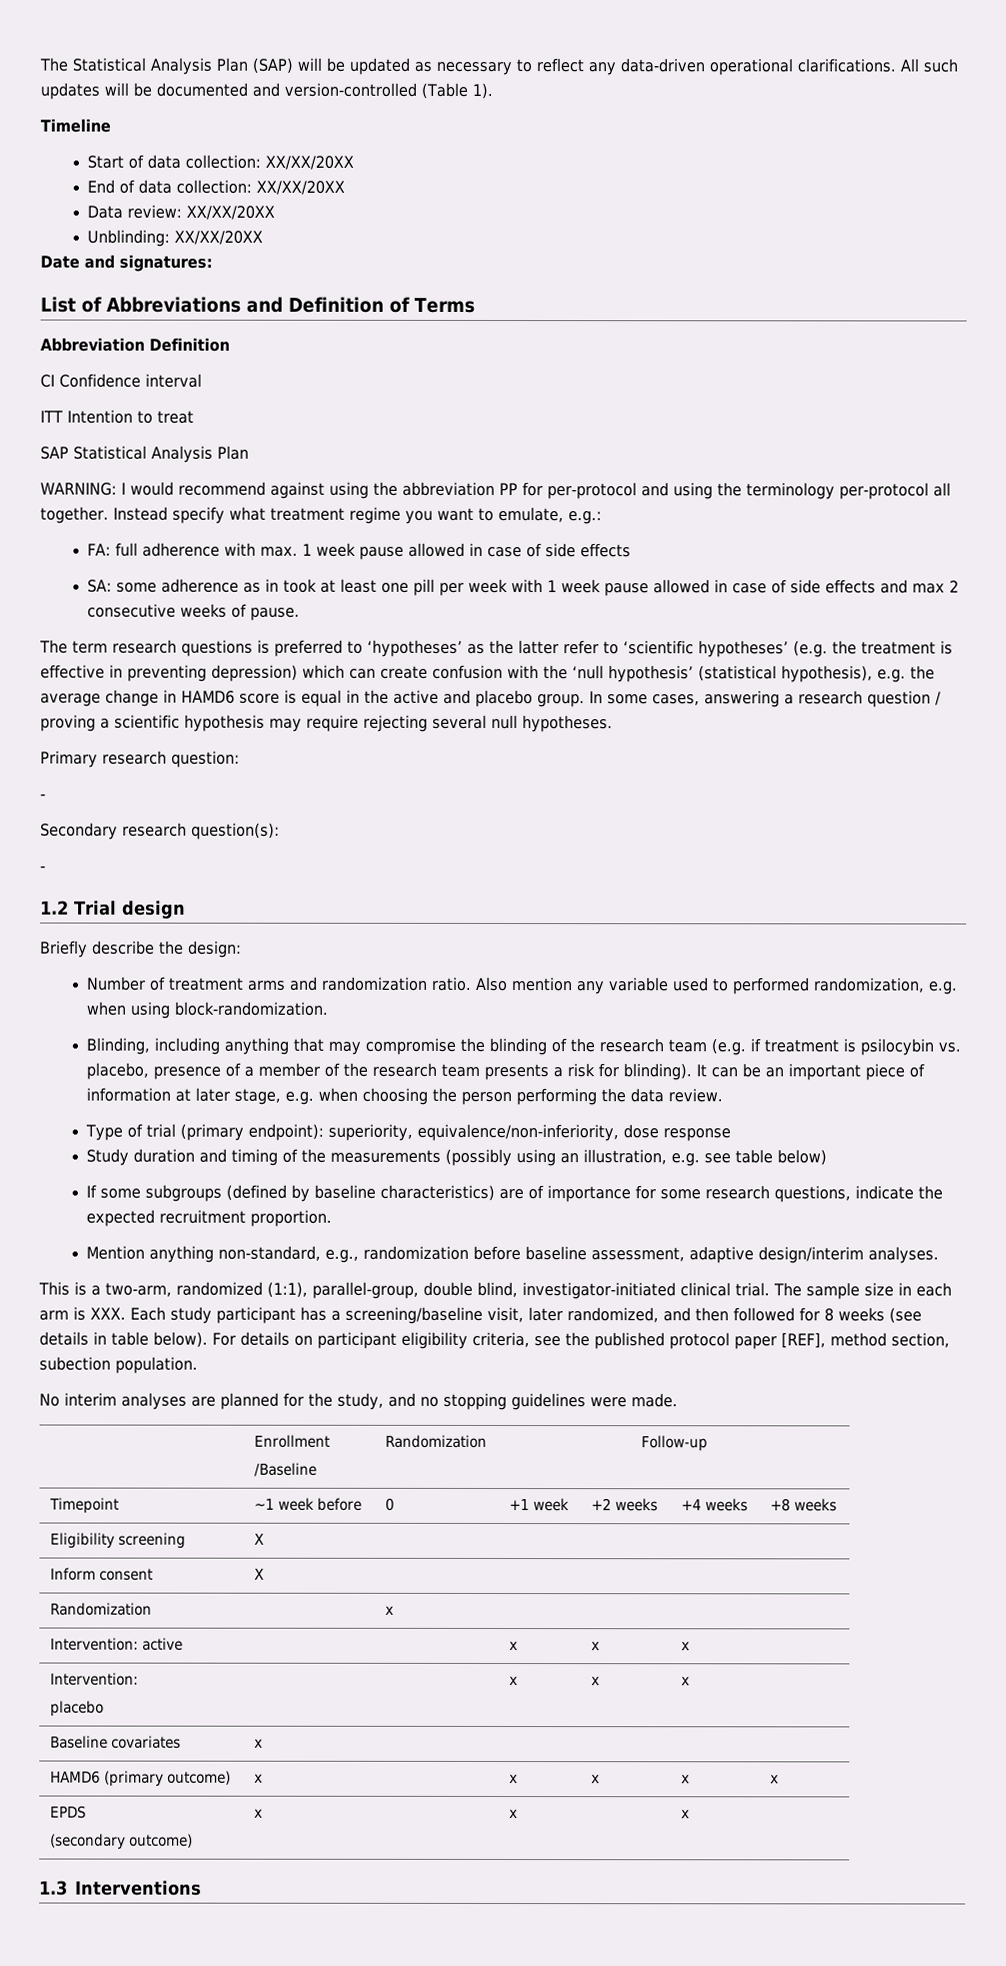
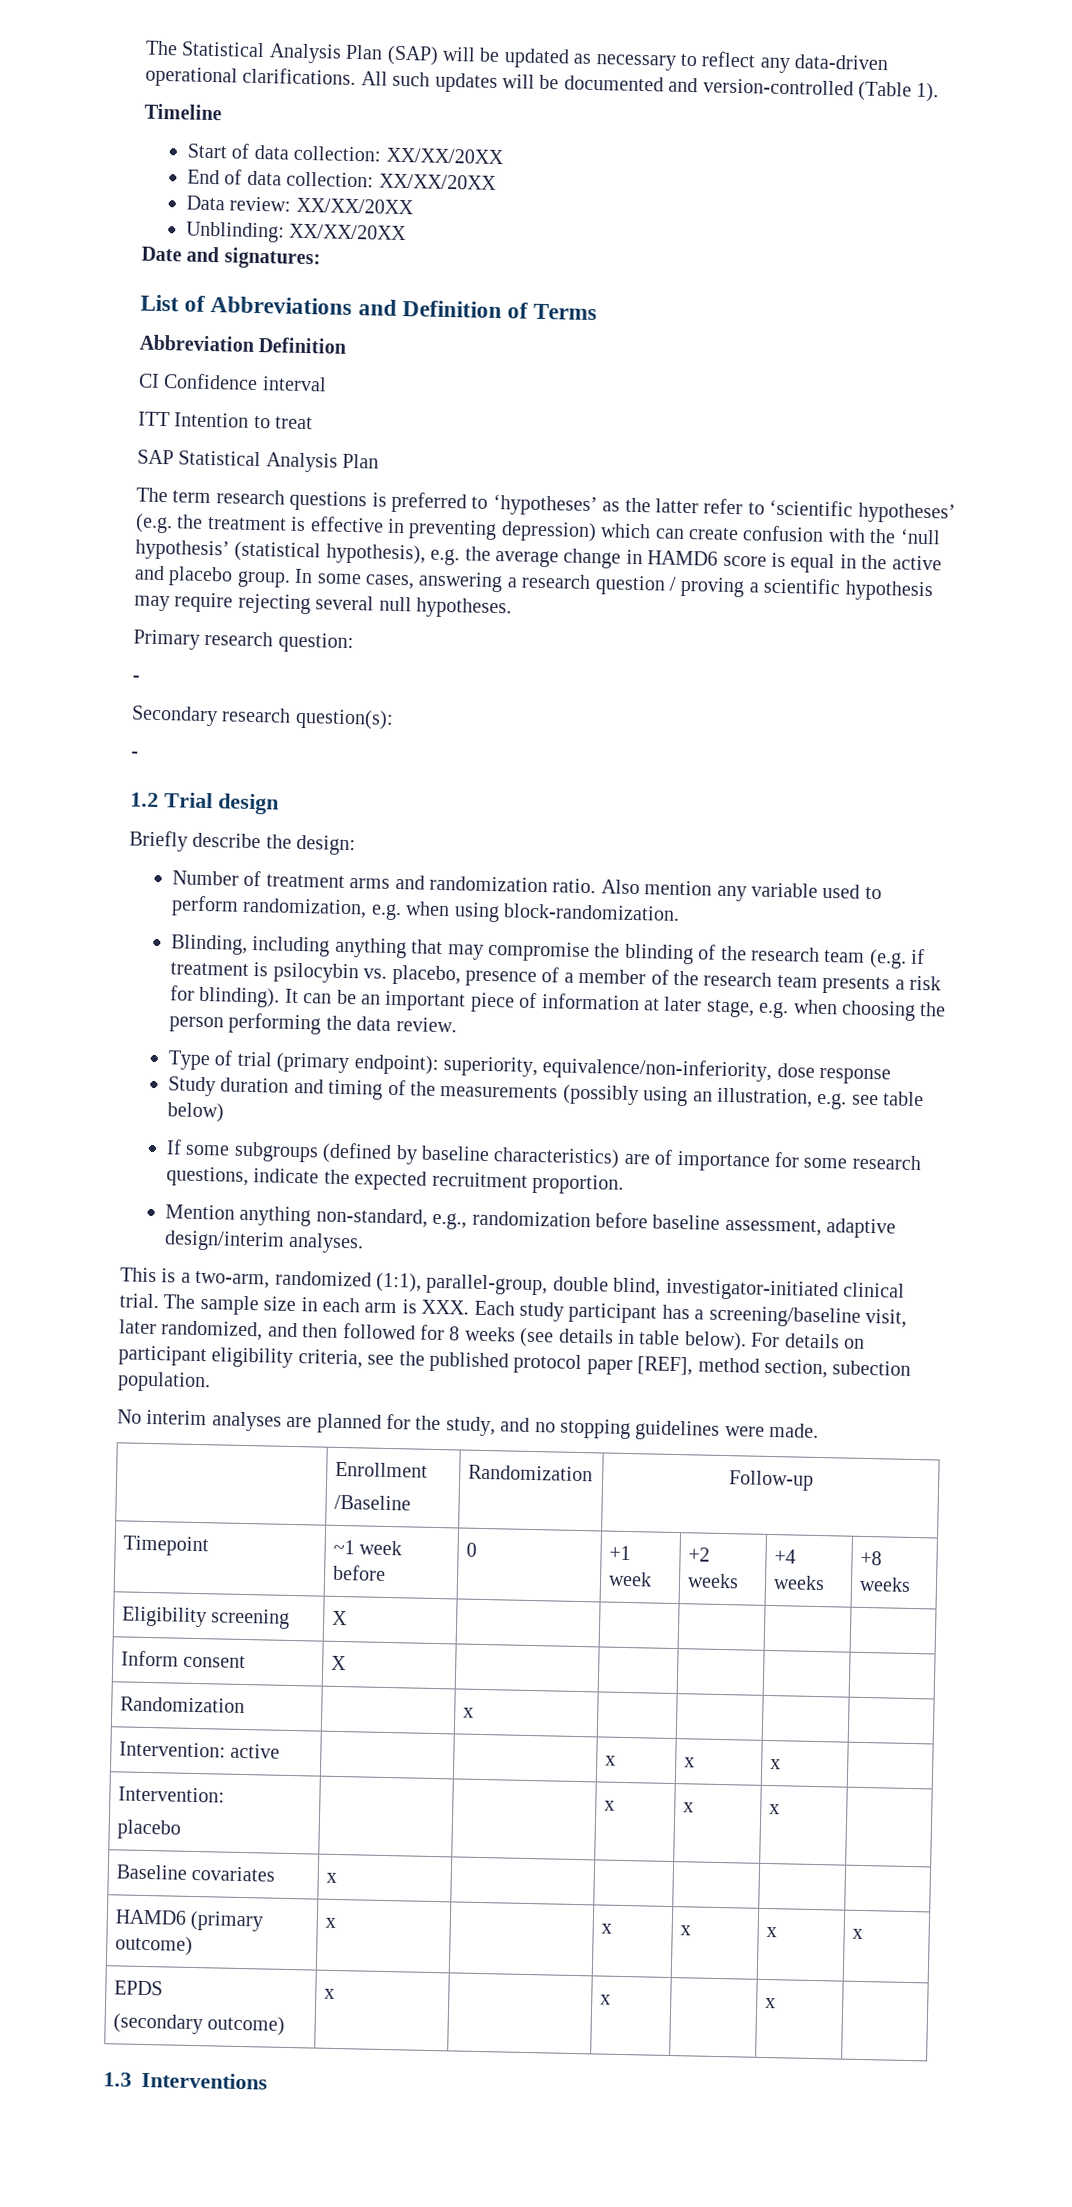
- WARNING: I would recommend against using the abbreviation PP for per-protocol and using the terminology per-protocol all together. Instead specify what treatment regime you want to emulate, e.g.:
- FA: full adherence with max. 1 week pause allowed in case of side effects
- SA: some adherence as in took at least one pill per week with 1 week pause allowed in case of side effects and max 2 consecutive weeks of pause.
- Also mention any variable used to performed randomization, e.g. when using block-randomization.
+ Also mention any variable used to perform randomization, e.g. when using block-randomization.

